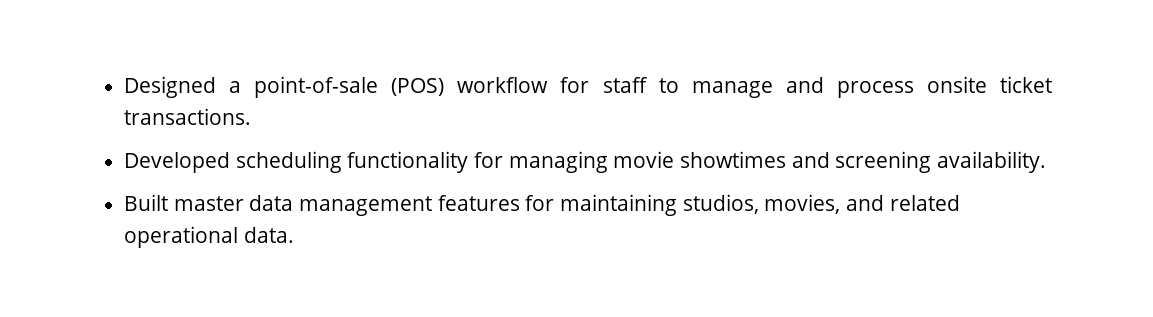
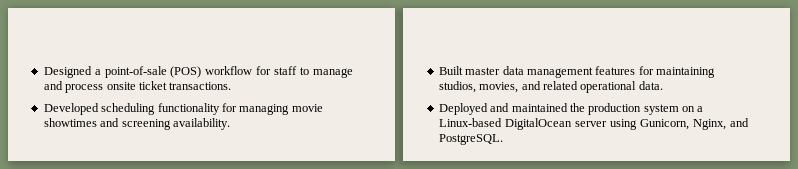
+ Deployed and maintained the production system on a Linux-based DigitalOcean server using Gunicorn, Nginx, and PostgreSQL.

